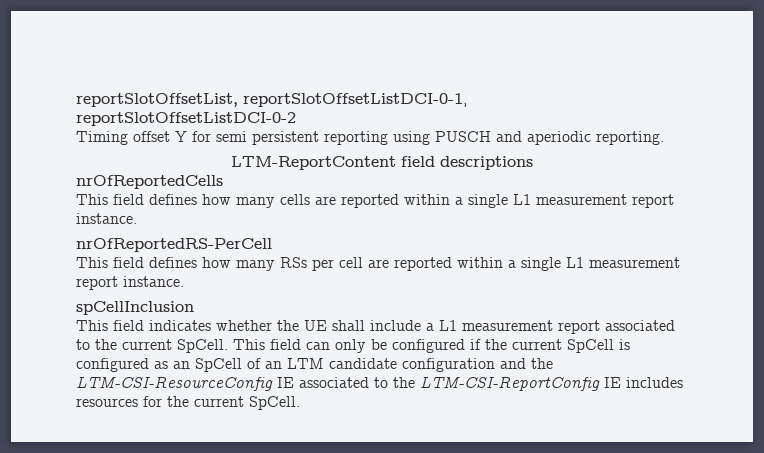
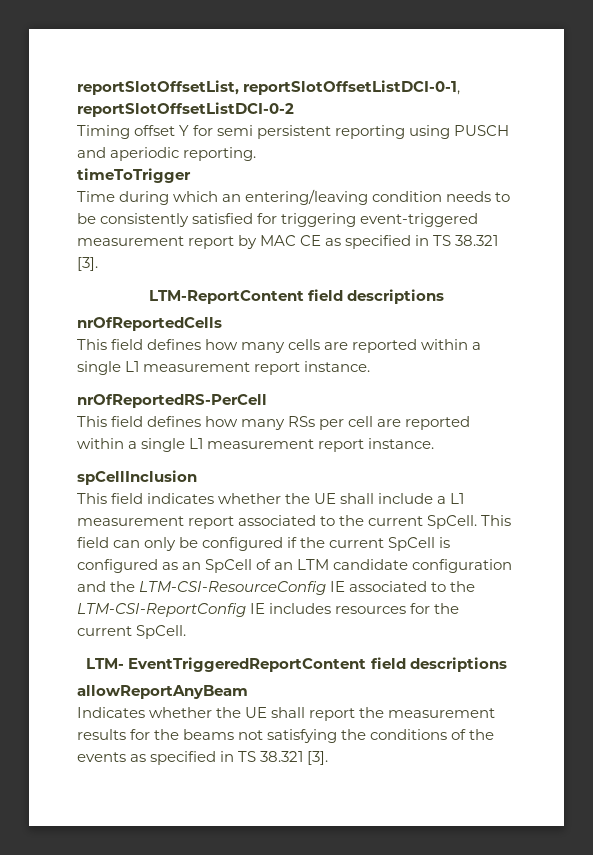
+ timeToTrigger
+ Time during which an entering/leaving condition needs to be consistently satisfied for triggering event-triggered measurement report by MAC CE as specified in TS 38.321 [3].
+ LTM- EventTriggeredReportContent field descriptions
+ allowReportAnyBeam
+ Indicates whether the UE shall report the measurement results for the beams not satisfying the conditions of the events as specified in TS 38.321 [3].

